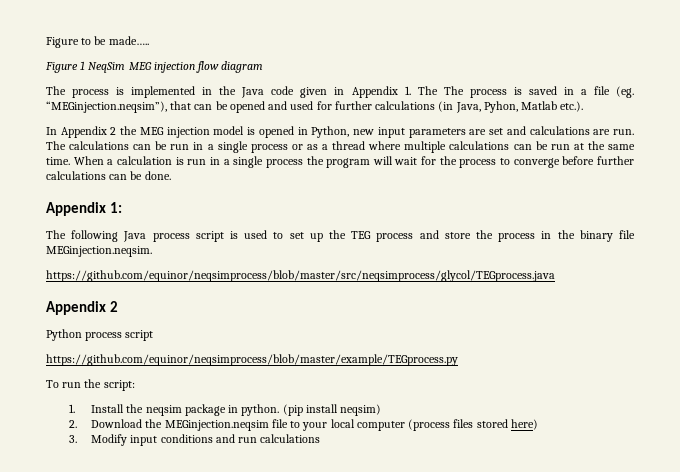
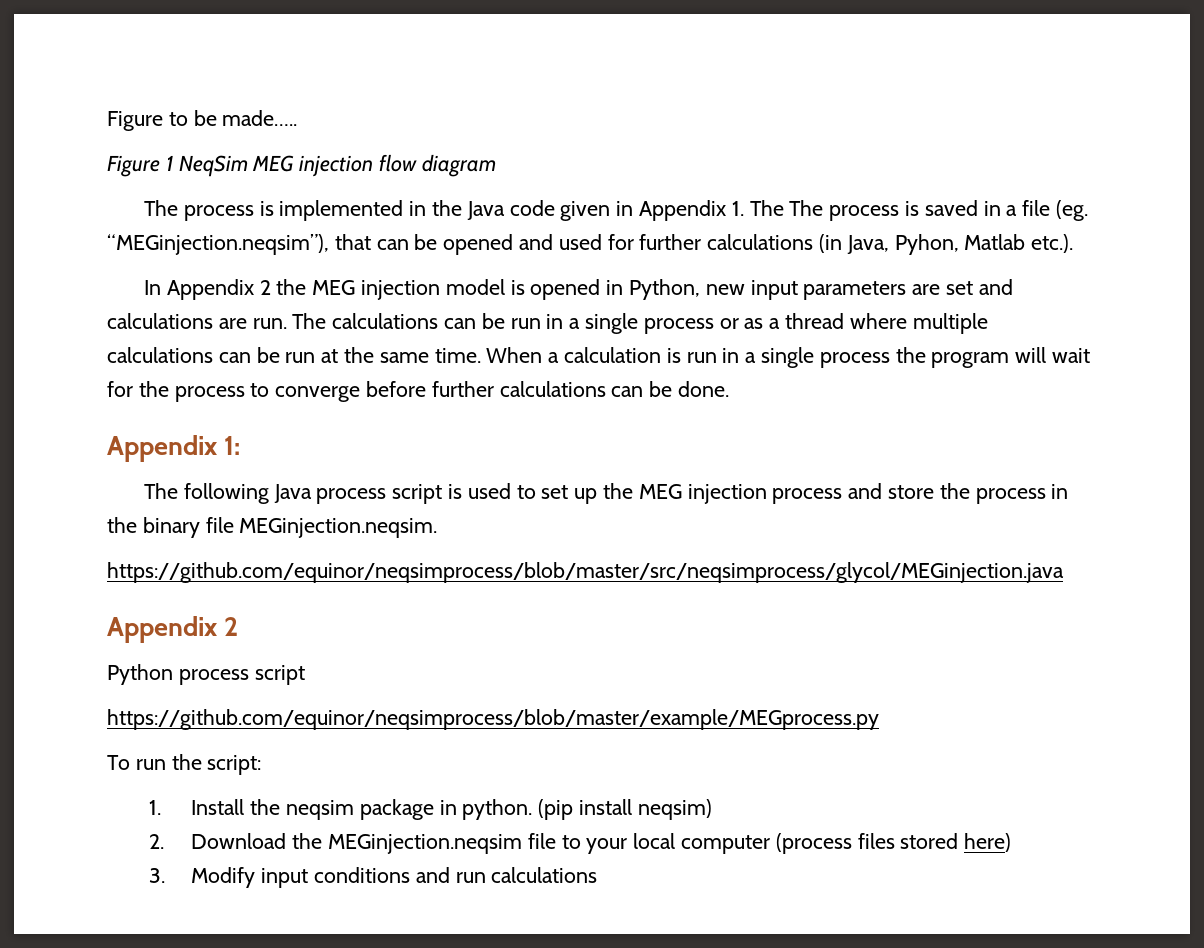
- The following Java process script is used to set up the TEG process and store the process in the binary file MEGinjection.neqsim.
+ The following Java process script is used to set up the MEG injection process and store the process in the binary file MEGinjection.neqsim.
- https://github.com/equinor/neqsimprocess/blob/master/src/neqsimprocess/glycol/TEGprocess.java
+ https://github.com/equinor/neqsimprocess/blob/master/src/neqsimprocess/glycol/MEGinjection.java
- https://github.com/equinor/neqsimprocess/blob/master/example/TEGprocess.py
+ https://github.com/equinor/neqsimprocess/blob/master/example/MEGprocess.py

